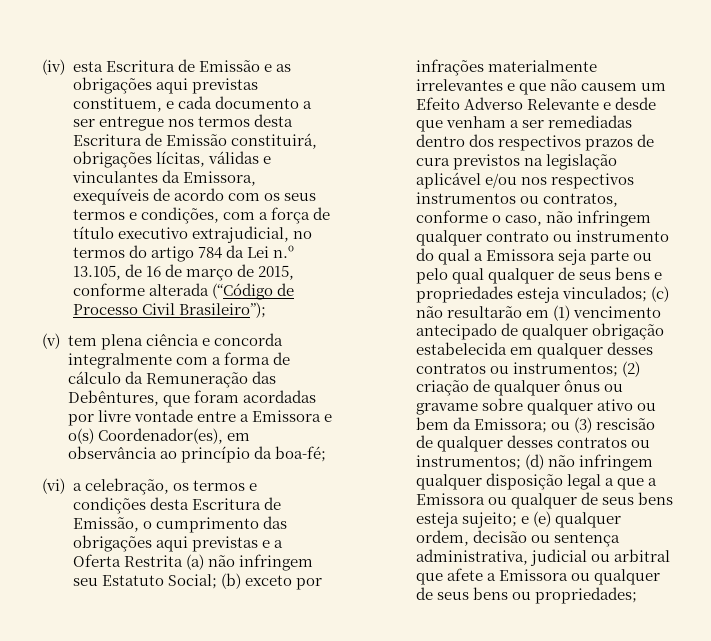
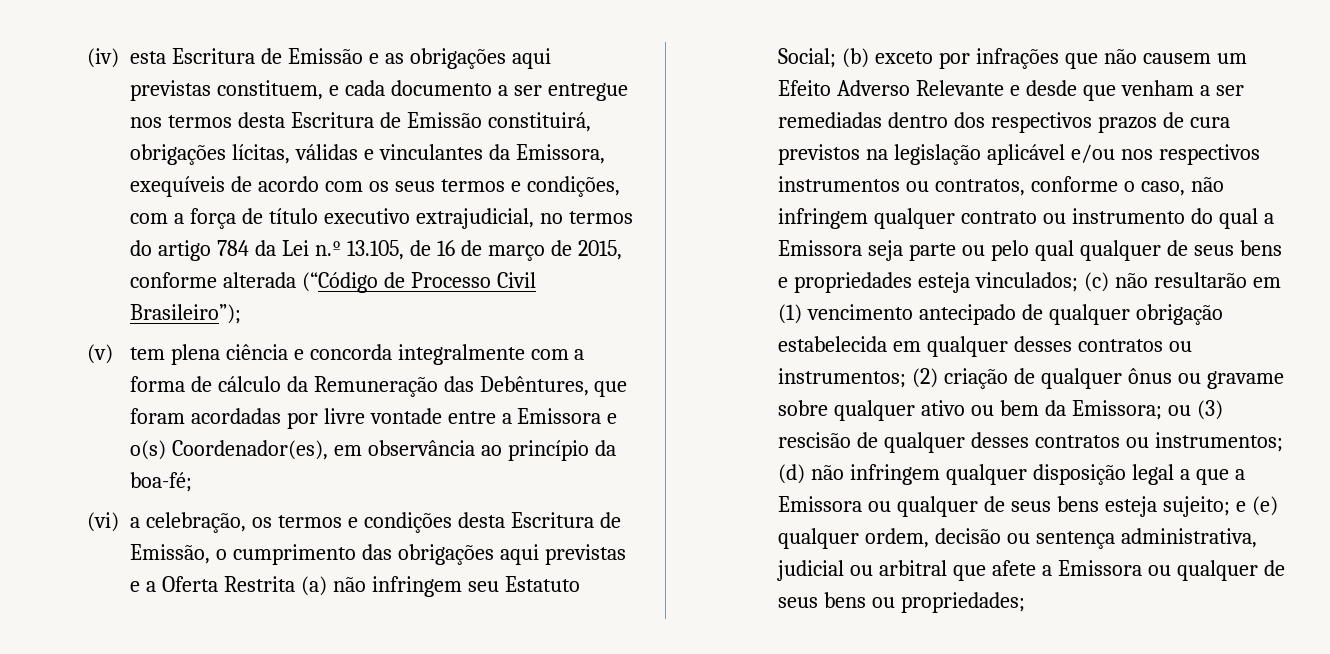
- (b) exceto por infrações materialmente irrelevantes e que não causem um Efeito Adverso Relevante e desde que venham a ser remediadas dentro dos respectivos prazos de cura previstos na legislação aplicável e/ou nos respectivos instrumentos ou contratos, conforme o caso, não infringem qualquer contrato ou instrumento do qual a Emissora seja parte ou pelo qual qualquer de seus bens e propriedades esteja vinculados;
+ (b) exceto por infrações que não causem um Efeito Adverso Relevante e desde que venham a ser remediadas dentro dos respectivos prazos de cura previstos na legislação aplicável e/ou nos respectivos instrumentos ou contratos, conforme o caso, não infringem qualquer contrato ou instrumento do qual a Emissora seja parte ou pelo qual qualquer de seus bens e propriedades esteja vinculados;

